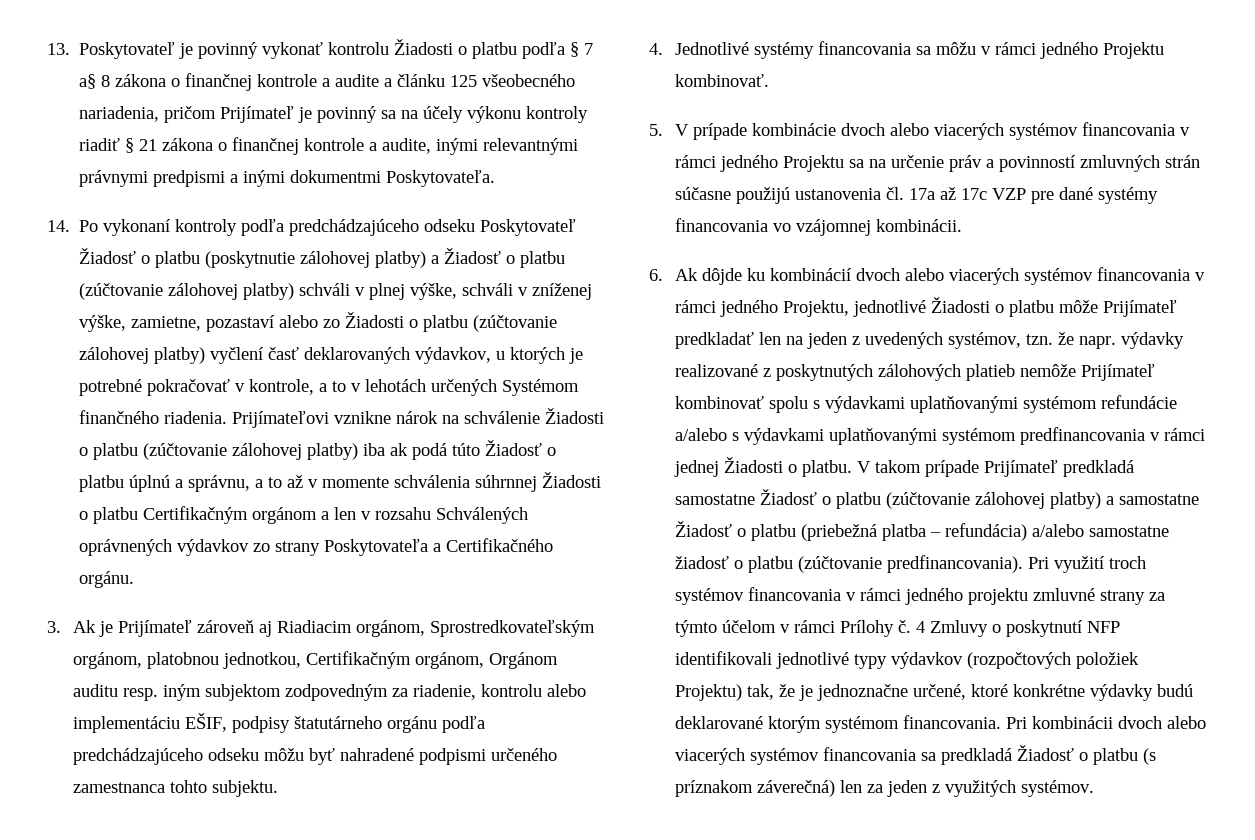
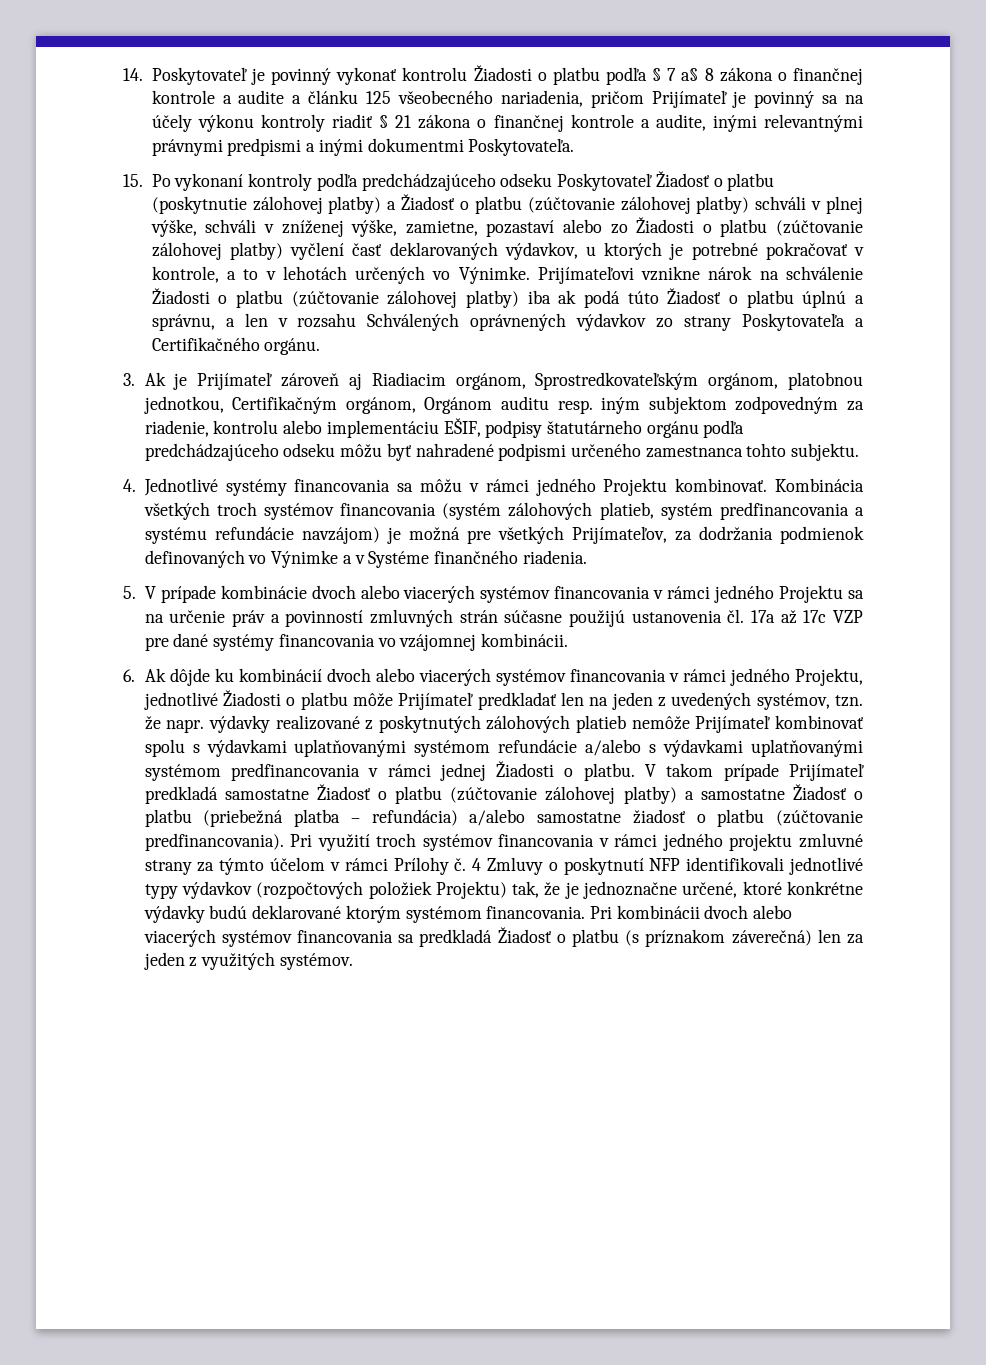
- 13. Poskytovateľ je povinný vykonať kontrolu Žiadosti o platbu podľa § 7 a§ 8 zákona o finančnej kontrole a audite a článku 125 všeobecného nariadenia, pričom Prijímateľ je povinný sa na účely výkonu kontroly riadiť § 21 zákona o finančnej kontrole a audite, inými relevantnými právnymi predpismi a inými dokumentmi Poskytovateľa.
+ 14. Poskytovateľ je povinný vykonať kontrolu Žiadosti o platbu podľa § 7 a§ 8 zákona o finančnej kontrole a audite a článku 125 všeobecného nariadenia, pričom Prijímateľ je povinný sa na účely výkonu kontroly riadiť § 21 zákona o finančnej kontrole a audite, inými relevantnými právnymi predpismi a inými dokumentmi Poskytovateľa.
- 14. Po vykonaní kontroly podľa predchádzajúceho odseku Poskytovateľ Žiadosť o platbu (poskytnutie zálohovej platby) a Žiadosť o platbu (zúčtovanie zálohovej platby) schváli v plnej výške, schváli v zníženej výške, zamietne, pozastaví alebo zo Žiadosti o platbu (zúčtovanie zálohovej platby) vyčlení časť deklarovaných výdavkov, u ktorých je potrebné pokračovať v kontrole, a to v lehotách určených Systémom finančného riadenia.
+ 15. Po vykonaní kontroly podľa predchádzajúceho odseku Poskytovateľ Žiadosť o platbu (poskytnutie zálohovej platby) a Žiadosť o platbu (zúčtovanie zálohovej platby) schváli v plnej výške, schváli v zníženej výške, zamietne, pozastaví alebo zo Žiadosti o platbu (zúčtovanie zálohovej platby) vyčlení časť deklarovaných výdavkov, u ktorých je potrebné pokračovať v kontrole, a to v lehotách určených vo Výnimke.
- Prijímateľovi vznikne nárok na schválenie Žiadosti o platbu (zúčtovanie zálohovej platby) iba ak podá túto Žiadosť o platbu úplnú a správnu, a to až v momente schválenia súhrnnej Žiadosti o platbu Certifikačným orgánom a len v rozsahu Schválených oprávnených výdavkov zo strany Poskytovateľa a Certifikačného orgánu.
+ Prijímateľovi vznikne nárok na schválenie Žiadosti o platbu (zúčtovanie zálohovej platby) iba ak podá túto Žiadosť o platbu úplnú a správnu, a len v rozsahu Schválených oprávnených výdavkov zo strany Poskytovateľa a Certifikačného orgánu.
+ Kombinácia všetkých troch systémov financovania (systém zálohových platieb, systém predfinancovania a systému refundácie navzájom) je možná pre všetkých Prijímateľov, za dodržania podmienok definovaných vo Výnimke a v Systéme finančného riadenia.

